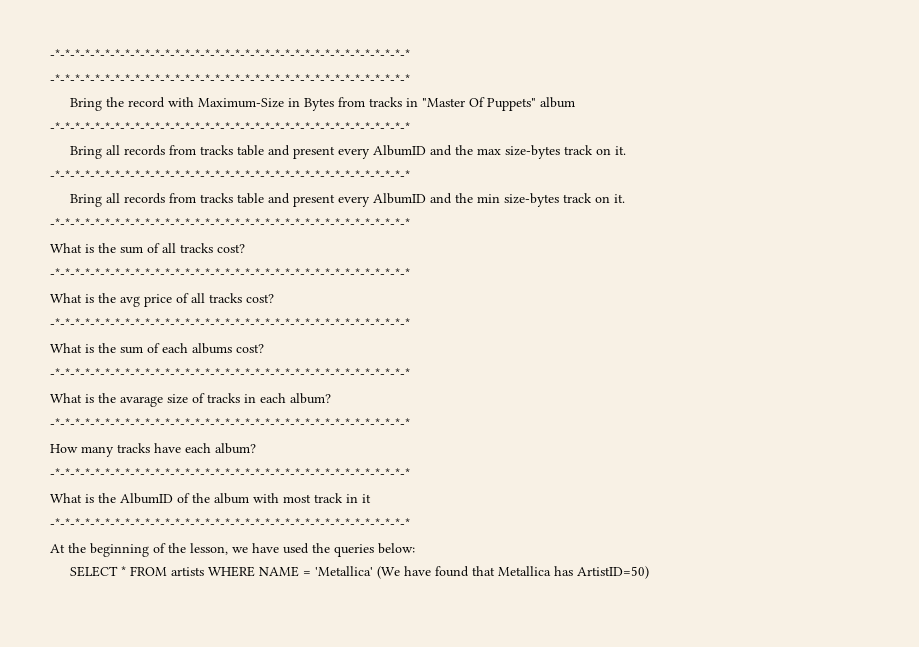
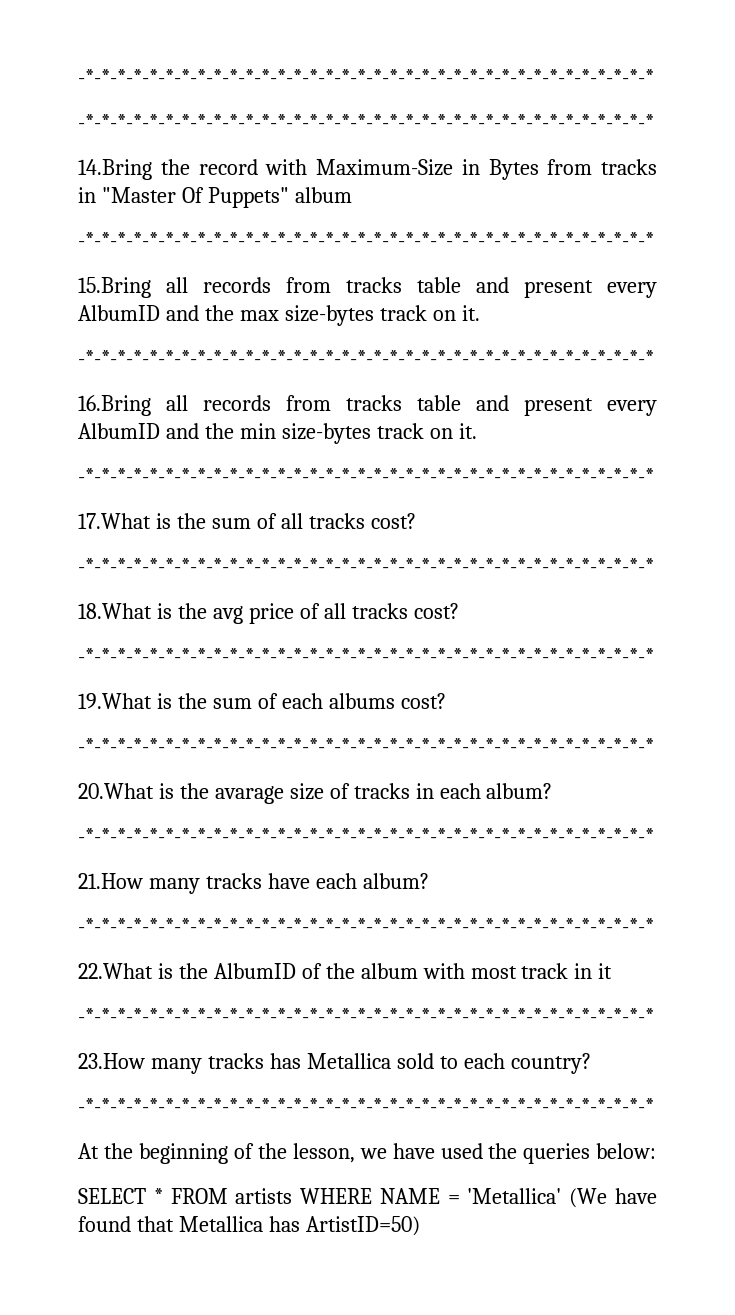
- Bring the record with Maximum-Size in Bytes from tracks in "Master Of Puppets" album
+ 14.Bring the record with Maximum-Size in Bytes from tracks in "Master Of Puppets" album
- Bring all records from tracks table and present every AlbumID and the max size-bytes track on it.
+ 15.Bring all records from tracks table and present every AlbumID and the max size-bytes track on it.
- Bring all records from tracks table and present every AlbumID and the min size-bytes track on it.
+ 16.Bring all records from tracks table and present every AlbumID and the min size-bytes track on it.
- What is the sum of all tracks cost?
+ 17.What is the sum of all tracks cost?
- What is the avg price of all tracks cost?
+ 18.What is the avg price of all tracks cost?
- What is the sum of each albums cost?
+ 19.What is the sum of each albums cost?
- What is the avarage size of tracks in each album?
+ 20.What is the avarage size of tracks in each album?
- How many tracks have each album?
+ 21.How many tracks have each album?
- What is the AlbumID of the album with most track in it
+ 22.What is the AlbumID of the album with most track in it
+ 23.How many tracks has Metallica sold to each country?
+ -*-*-*-*-*-*-*-*-*-*-*-*-*-*-*-*-*-*-*-*-*-*-*-*-*-*-*-*-*-*-*-*-*-*-*-*

